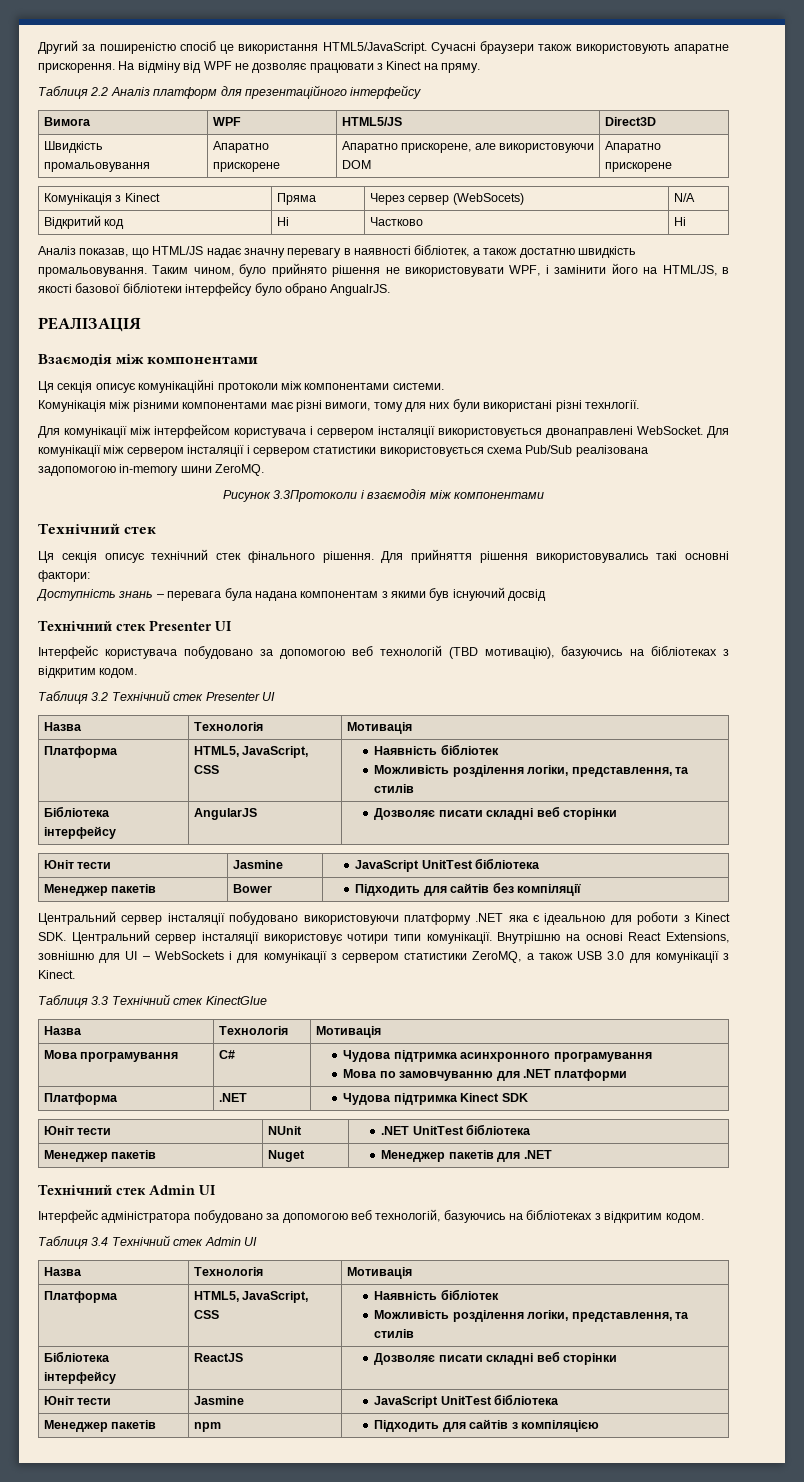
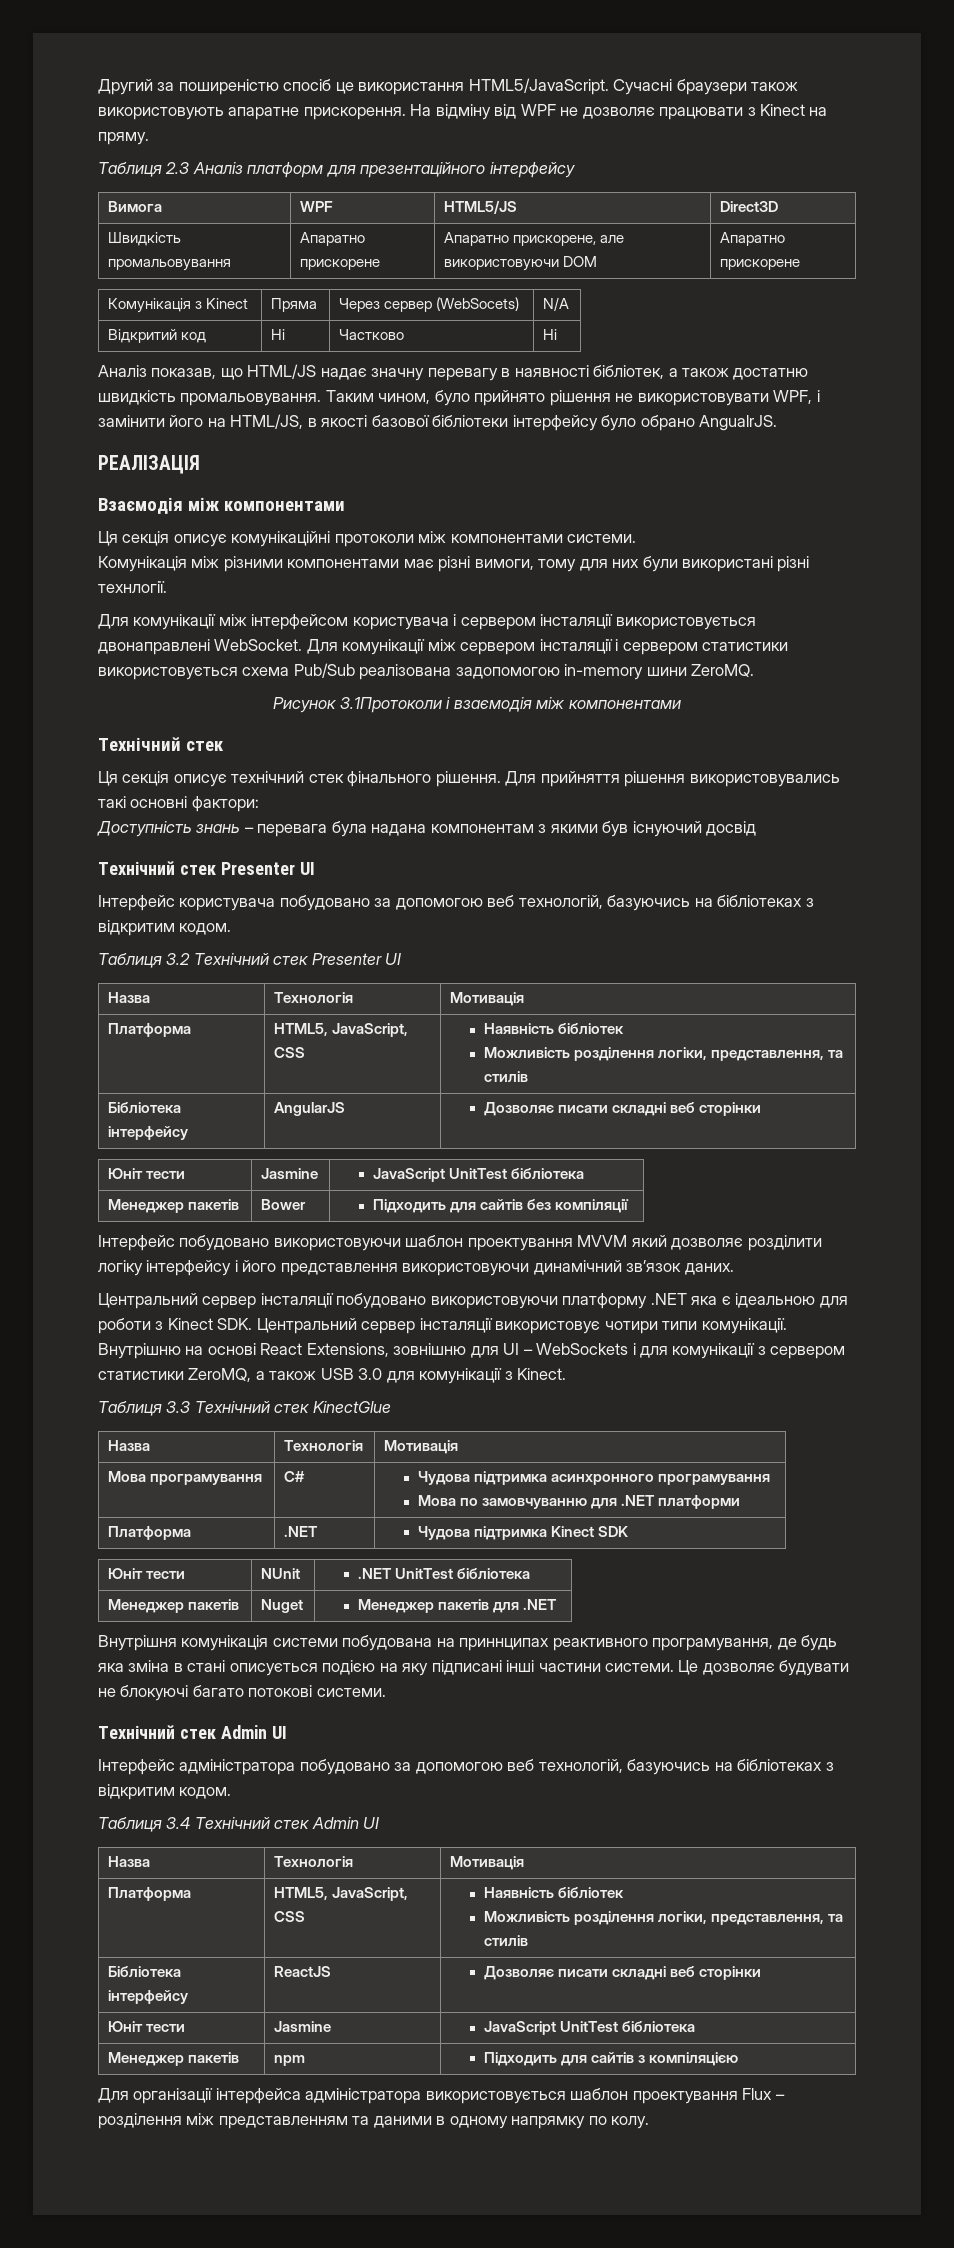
- Таблиця 2.2 Аналіз платформ для презентаційного інтерфейсу
+ Таблиця 2.3 Аналіз платформ для презентаційного інтерфейсу
- Рисунок 3.3Протоколи і взаємодія між компонентами
+ Рисунок 3.1Протоколи і взаємодія між компонентами
- Інтерфейс користувача побудовано за допомогою веб технологій (TBD мотивацію), базуючись на бібліотеках з відкритим кодом.
+ Інтерфейс користувача побудовано за допомогою веб технологій, базуючись на бібліотеках з відкритим кодом.
+ Інтерфейс побудовано використовуючи шаблон проектування MVVM який дозволяє розділити логіку інтерфейсу і його представлення використовуючи динамічний зв’язок даних.
+ Внутрішня комунікація системи побудована на приннципах реактивного програмування, де будь яка зміна в стані описується подією на яку підписані інші частини системи. Це дозволяє будувати не блокуючі багато потокові системи.
+ Для організації інтерфейса адміністратора використовується шаблон проектування Flux – розділення між представленням та даними в одному напрямку по колу.

